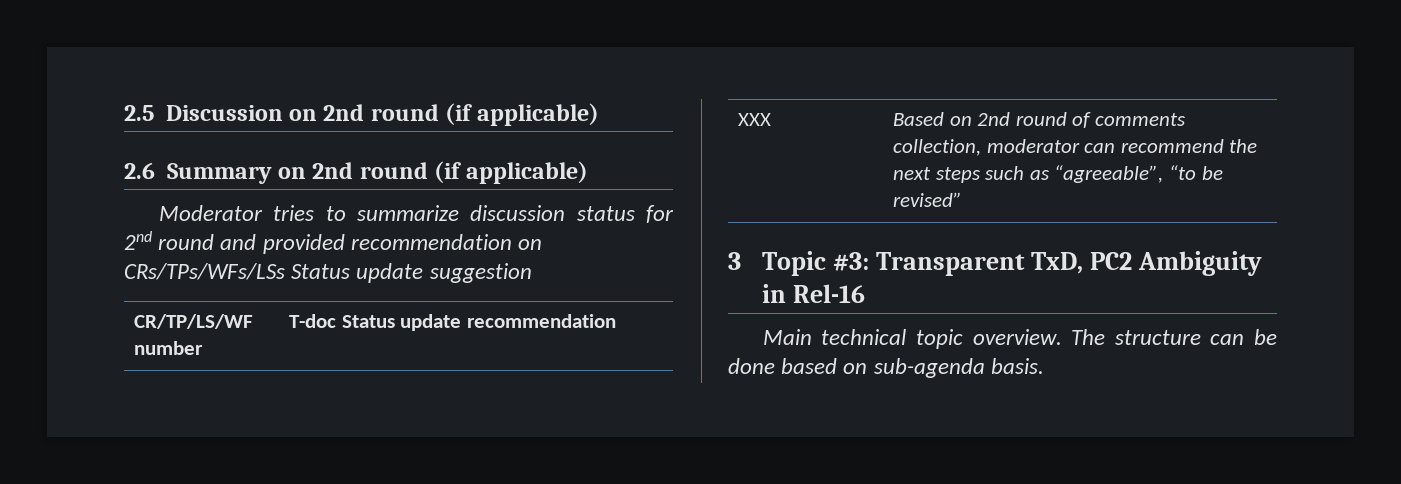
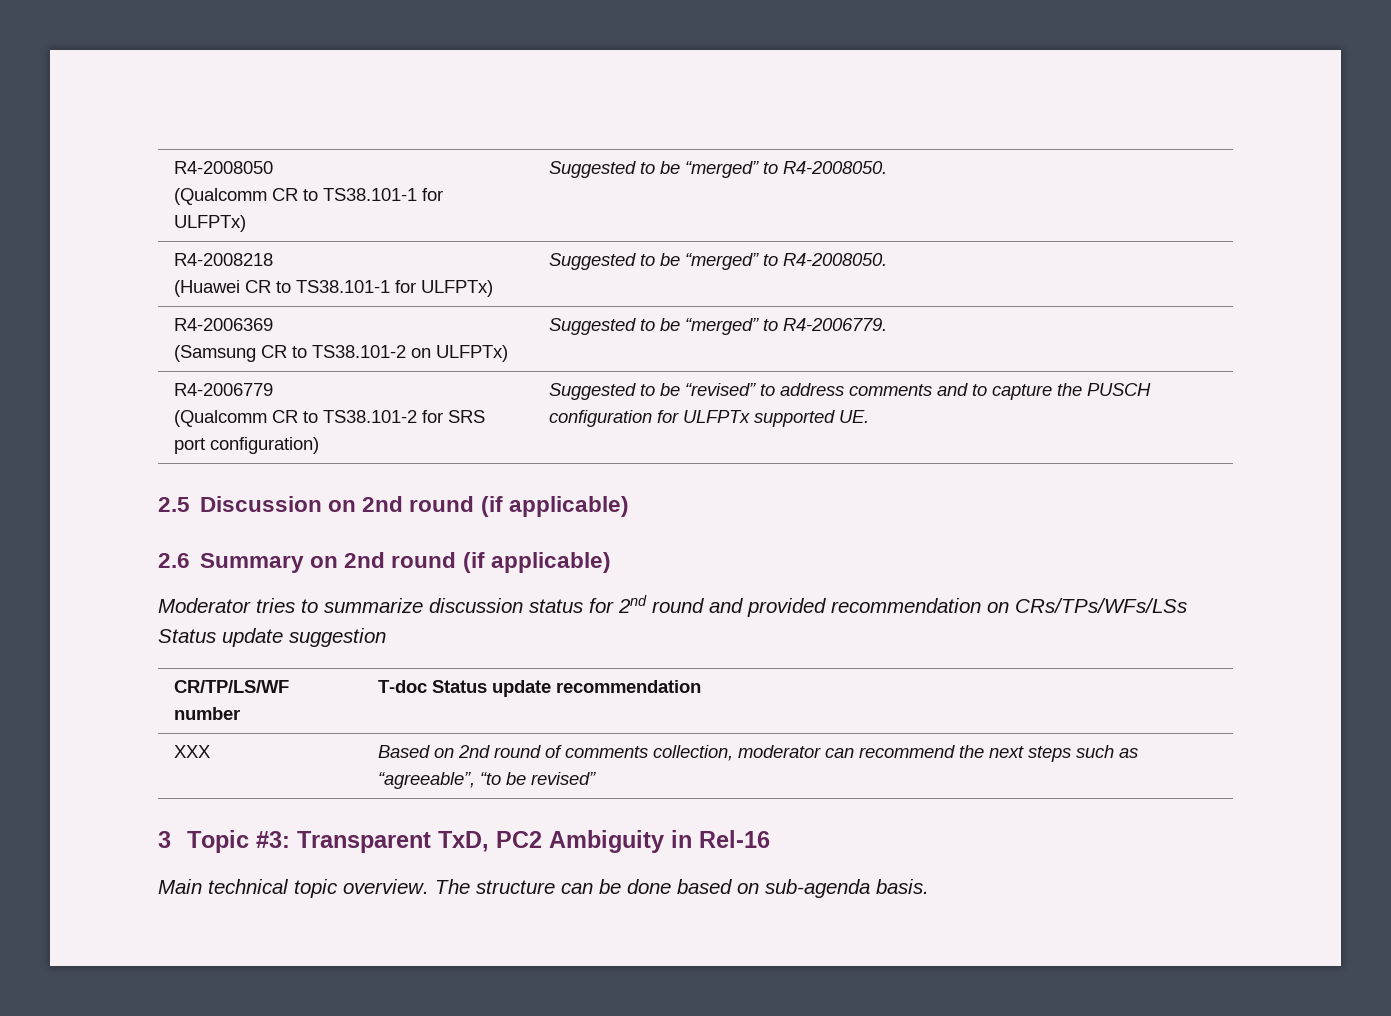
+ R4-2008050
+ (Qualcomm CR to TS38.101-1 for ULFPTx) | Suggested to be “merged” to R4-2008050.
+ R4-2008218
+ (Huawei CR to TS38.101-1 for ULFPTx) | Suggested to be “merged” to R4-2008050.
+ R4-2006369
+ (Samsung CR to TS38.101-2 on ULFPTx) | Suggested to be “merged” to R4-2006779.
+ R4-2006779
+ (Qualcomm CR to TS38.101-2 for SRS port configuration) | Suggested to be “revised” to address comments and to capture the PUSCH configuration for ULFPTx supported UE.

